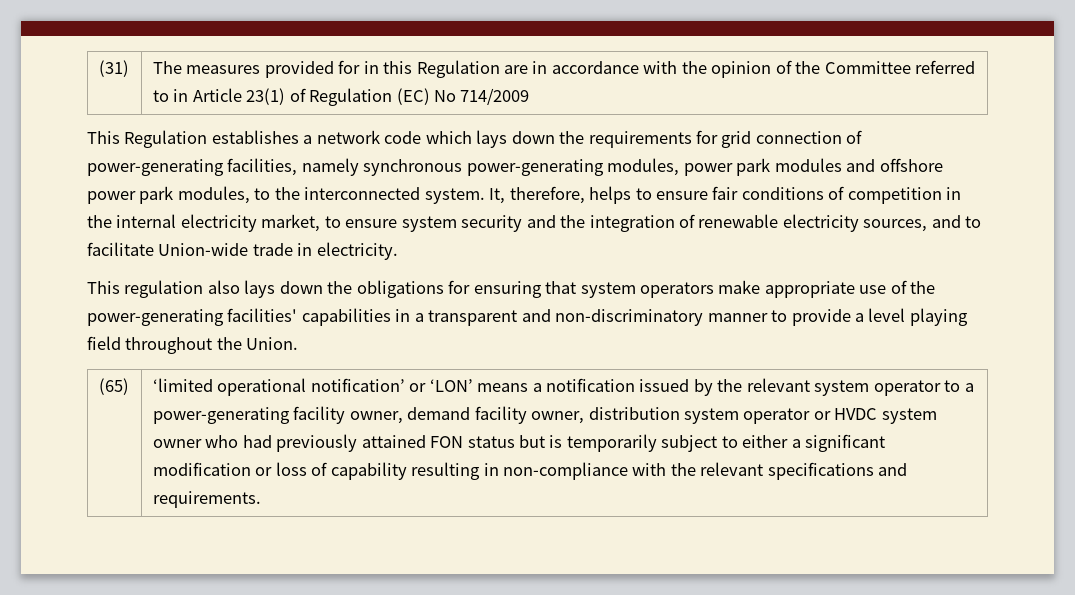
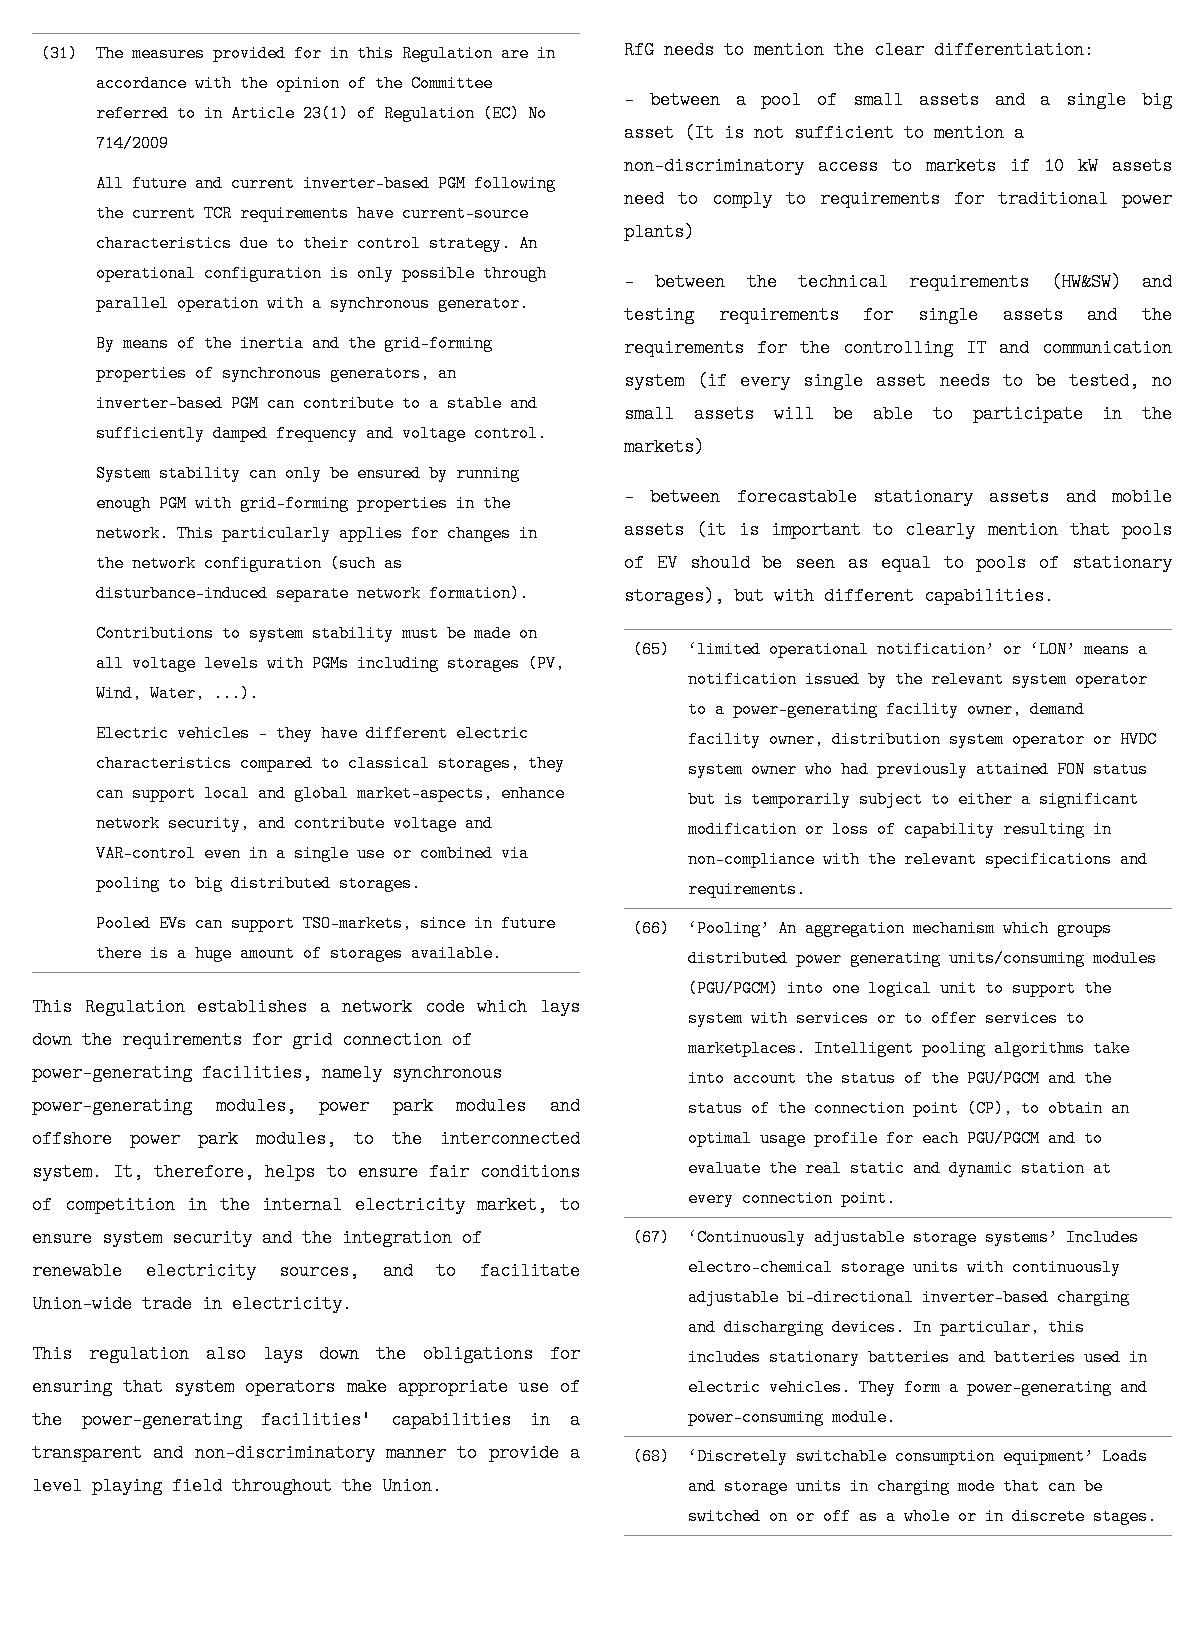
+ All future and current inverter-based PGM following the current TCR requirements have current-source characteristics due to their control strategy. An operational configuration is only possible through parallel operation with a synchronous generator.
+ By means of the inertia and the grid-forming properties of synchronous generators, an inverter-based PGM can contribute to a stable and sufficiently damped frequency and voltage control.
+ System stability can only be ensured by running enough PGM with grid-forming properties in the network. This particularly applies for changes in the network configuration (such as disturbance-induced separate network formation).
+ Contributions to system stability must be made on all voltage levels with PGMs including storages (PV, Wind, Water, ...).
+ Electric vehicles - they have different electric characteristics compared to classical storages, they can support local and global market-aspects, enhance network security, and contribute voltage and VAR-control even in a single use or combined via pooling to big distributed storages.
+ Pooled EVs can support TSO-markets, since in future there is a huge amount of storages available.
+ RfG needs to mention the clear differentiation:
+ - between a pool of small assets and a single big asset (It is not sufficient to mention a non-discriminatory access to markets if 10 kW assets need to comply to requirements for traditional power plants)
+ - between the technical requirements (HW&SW) and testing requirements for single assets and the requirements for the controlling IT and communication system (if every single asset needs to be tested, no small assets will be able to participate in the markets)
+ - between forecastable stationary assets and mobile assets (it is important to clearly mention that pools of EV should be seen as equal to pools of stationary storages), but with different capabilities.
+ (66) | ‘Pooling’ An aggregation mechanism which groups distributed power generating units/consuming modules (PGU/PGCM) into one logical unit to support the system with services or to offer services to marketplaces. Intelligent pooling algorithms take into account the status of the PGU/PGCM and the status of the connection point (CP), to obtain an optimal usage profile for each PGU/PGCM and to evaluate the real static and dynamic station at every connection point.
+ (67) | ‘Continuously adjustable storage systems’ Includes electro-chemical storage units with continuously adjustable bi-directional inverter-based charging and discharging devices. In particular, this includes stationary batteries and batteries used in electric vehicles. They form a power-generating and power-consuming module.
+ (68) | ‘Discretely switchable consumption equipment’ Loads and storage units in charging mode that can be switched on or off as a whole or in discrete stages.

